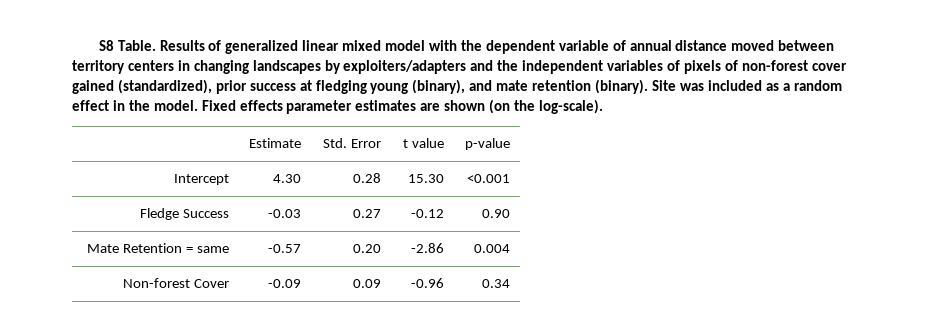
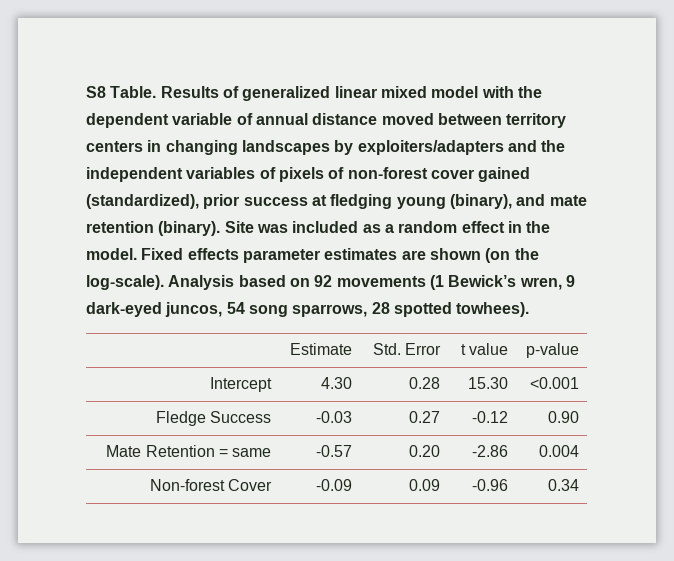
+ Analysis based on 92 movements (1 Bewick’s wren, 9 dark-eyed juncos, 54 song sparrows, 28 spotted towhees).

